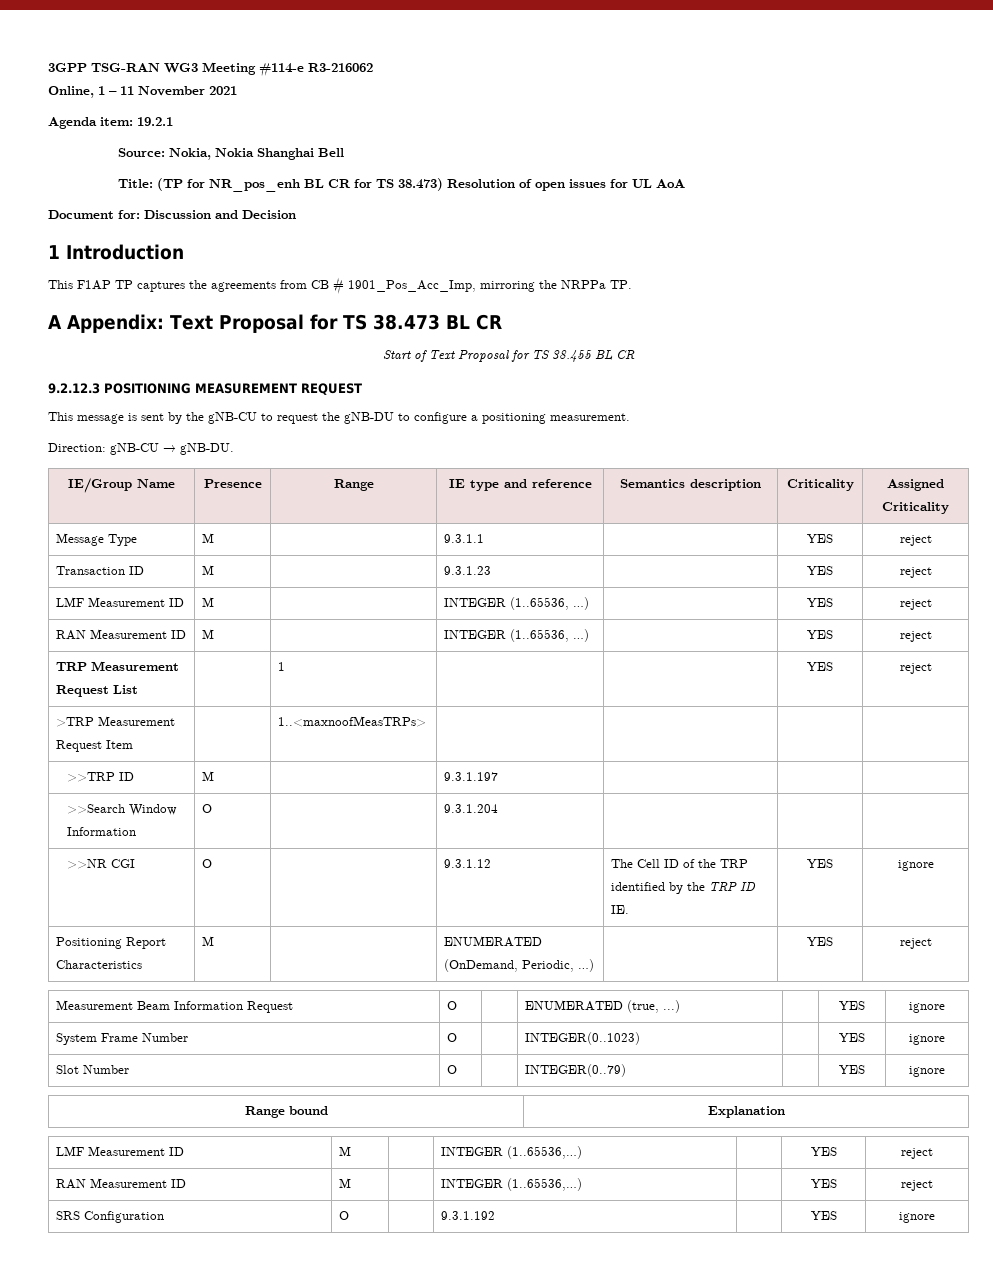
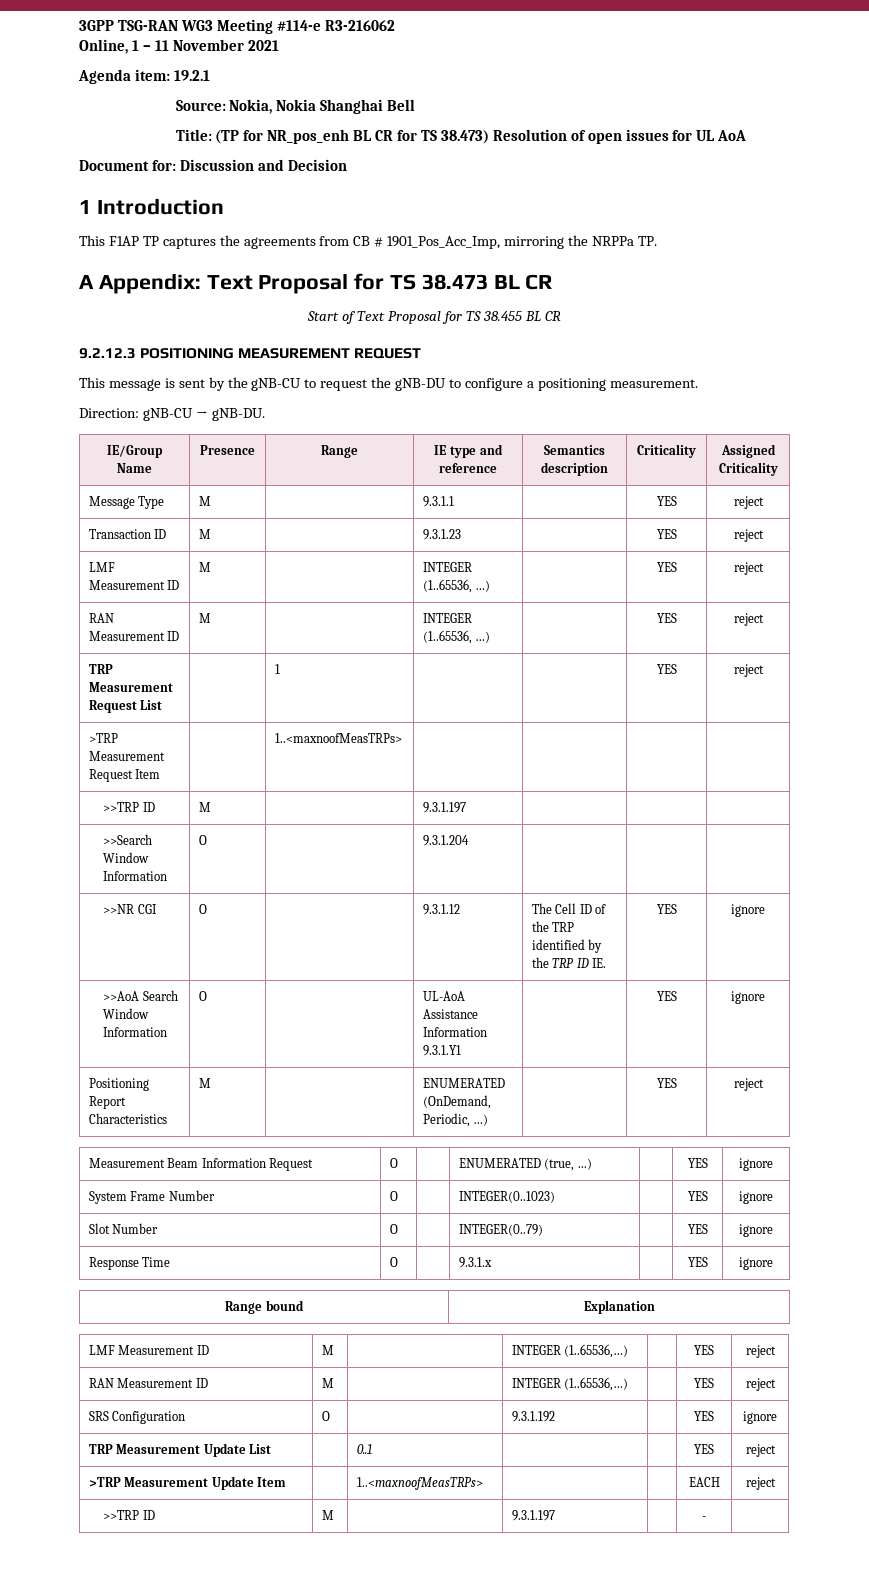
+ >>AoA Search Window Information | O | | UL-AoA Assistance Information 9.3.1.Y1 | | YES | ignore
+ Response Time | O | | 9.3.1.x | | YES | ignore
+ TRP Measurement Update List | | 0..1 | | | YES | reject
+ >TRP Measurement Update Item | | 1..<maxnoofMeasTRPs> | | | EACH | reject
+ >>TRP ID | M | | 9.3.1.197 | | - |

